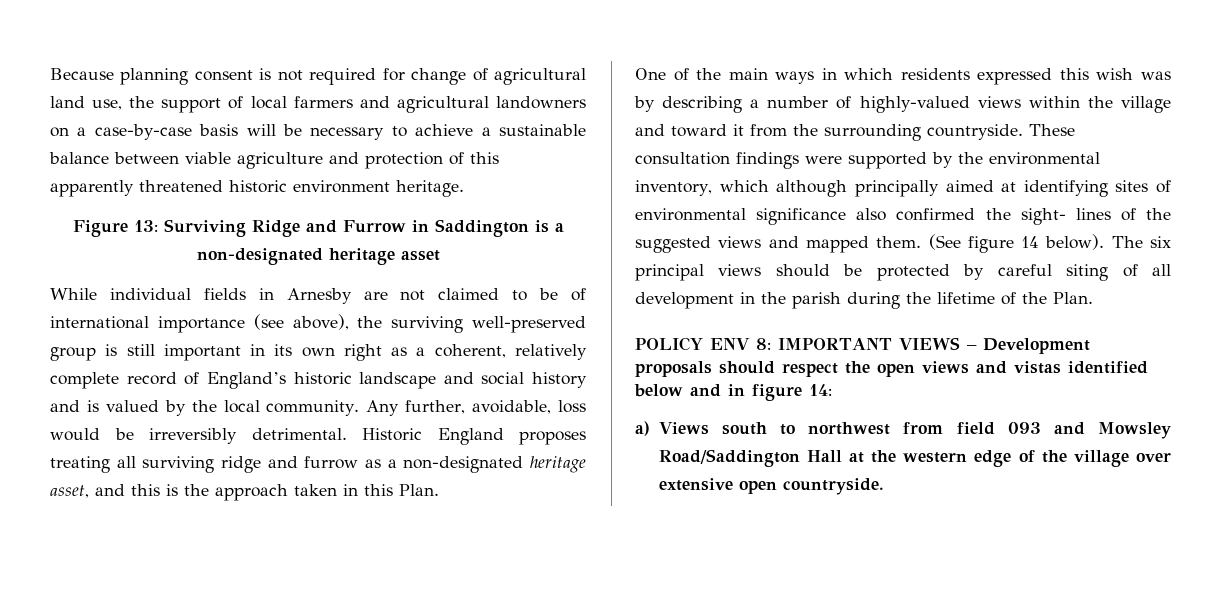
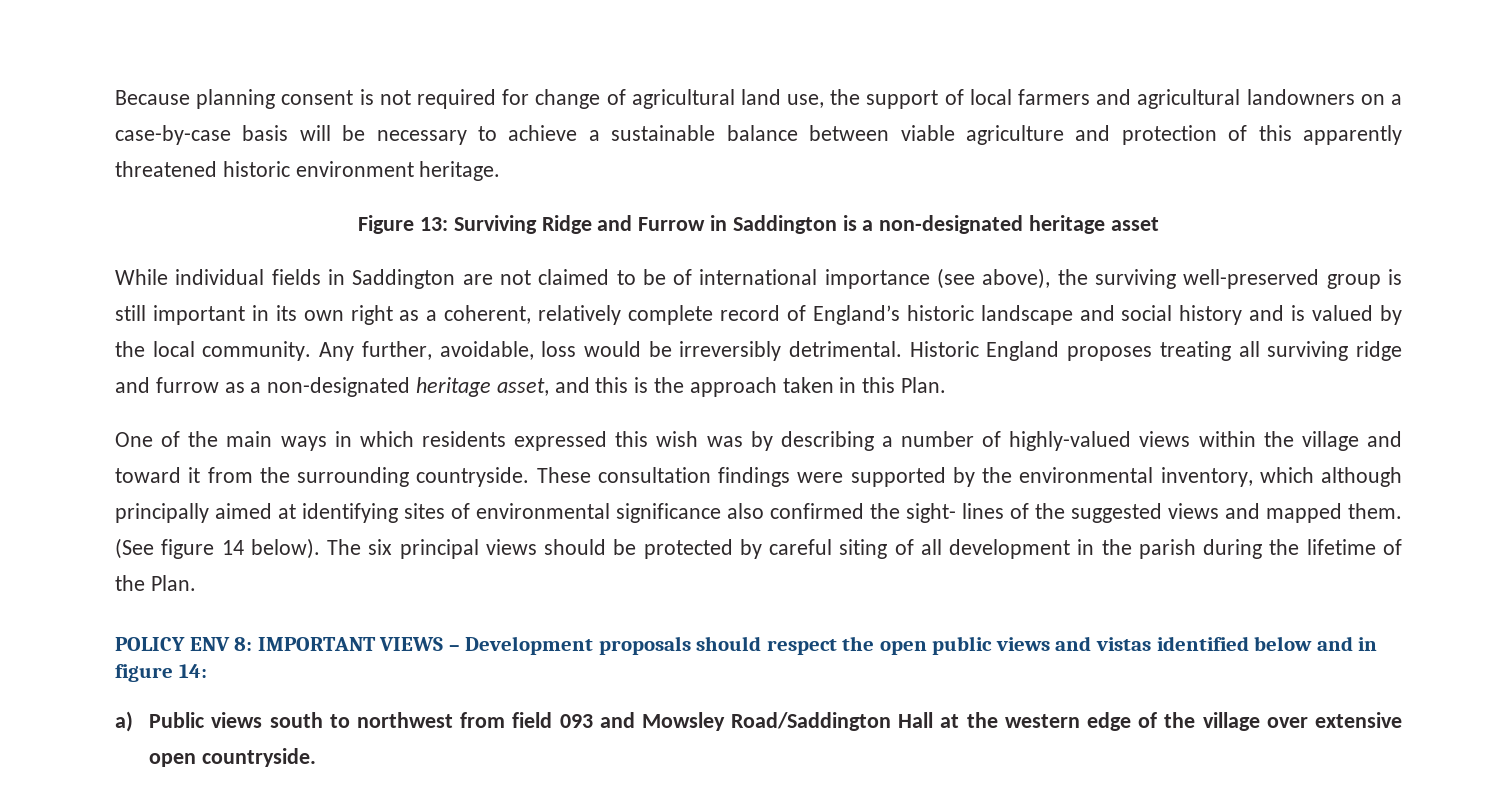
- While individual fields in Arnesby are not claimed to be of international importance (see above), the surviving well-preserved group is still important in its own right as a coherent, relatively complete record of England’s historic landscape and social history and is valued by the local community.
+ While individual fields in Saddington are not claimed to be of international importance (see above), the surviving well-preserved group is still important in its own right as a coherent, relatively complete record of England’s historic landscape and social history and is valued by the local community.
- POLICY ENV 8: IMPORTANT VIEWS – Development proposals should respect the open views and vistas identified below and in figure 14:
+ POLICY ENV 8: IMPORTANT VIEWS – Development proposals should respect the open public views and vistas identified below and in figure 14:
- a) Views south to northwest from field 093 and Mowsley Road/Saddington Hall at the western edge of the village over extensive open countryside.
+ a) Public views south to northwest from field 093 and Mowsley Road/Saddington Hall at the western edge of the village over extensive open countryside.

